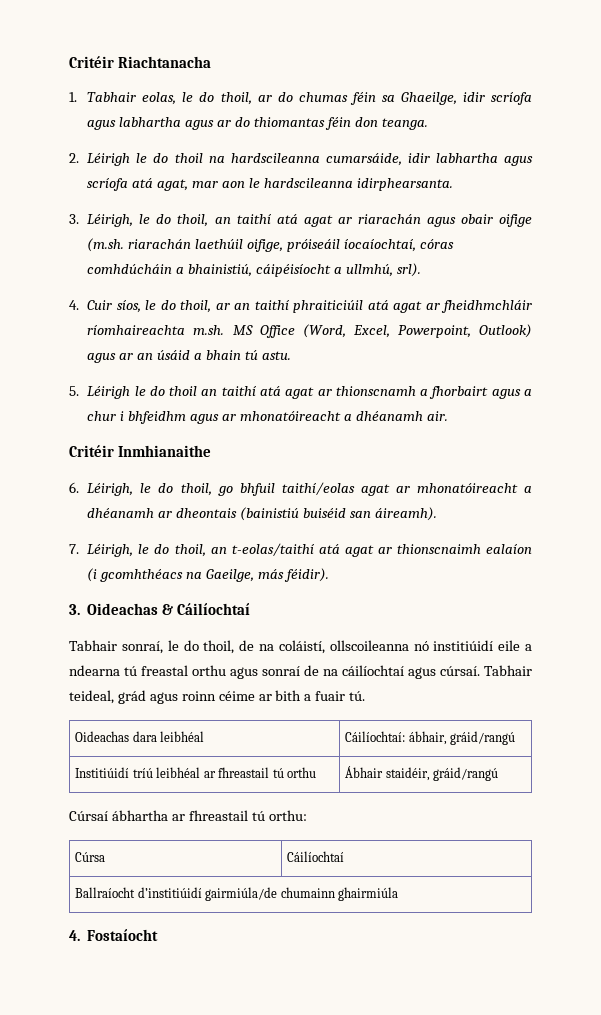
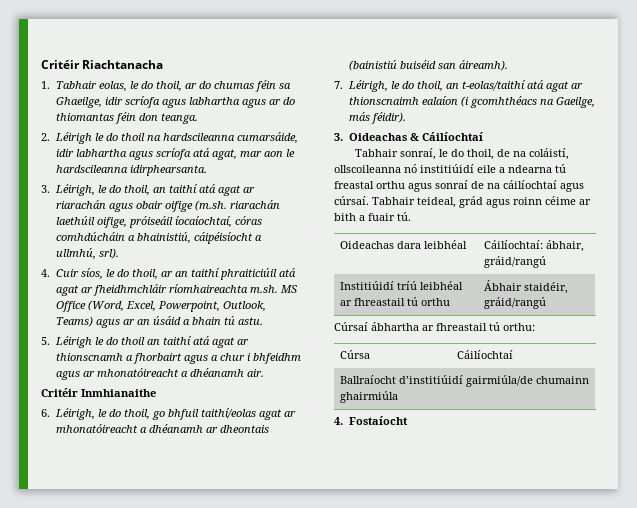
- 4. Cuir síos, le do thoil, ar an taithí phraiticiúil atá agat ar fheidhmchláir ríomhaireachta m.sh. MS Office (Word, Excel, Powerpoint, Outlook) agus ar an úsáid a bhain tú astu.
+ 4. Cuir síos, le do thoil, ar an taithí phraiticiúil atá agat ar fheidhmchláir ríomhaireachta m.sh. MS Office (Word, Excel, Powerpoint, Outlook, Teams) agus ar an úsáid a bhain tú astu.

